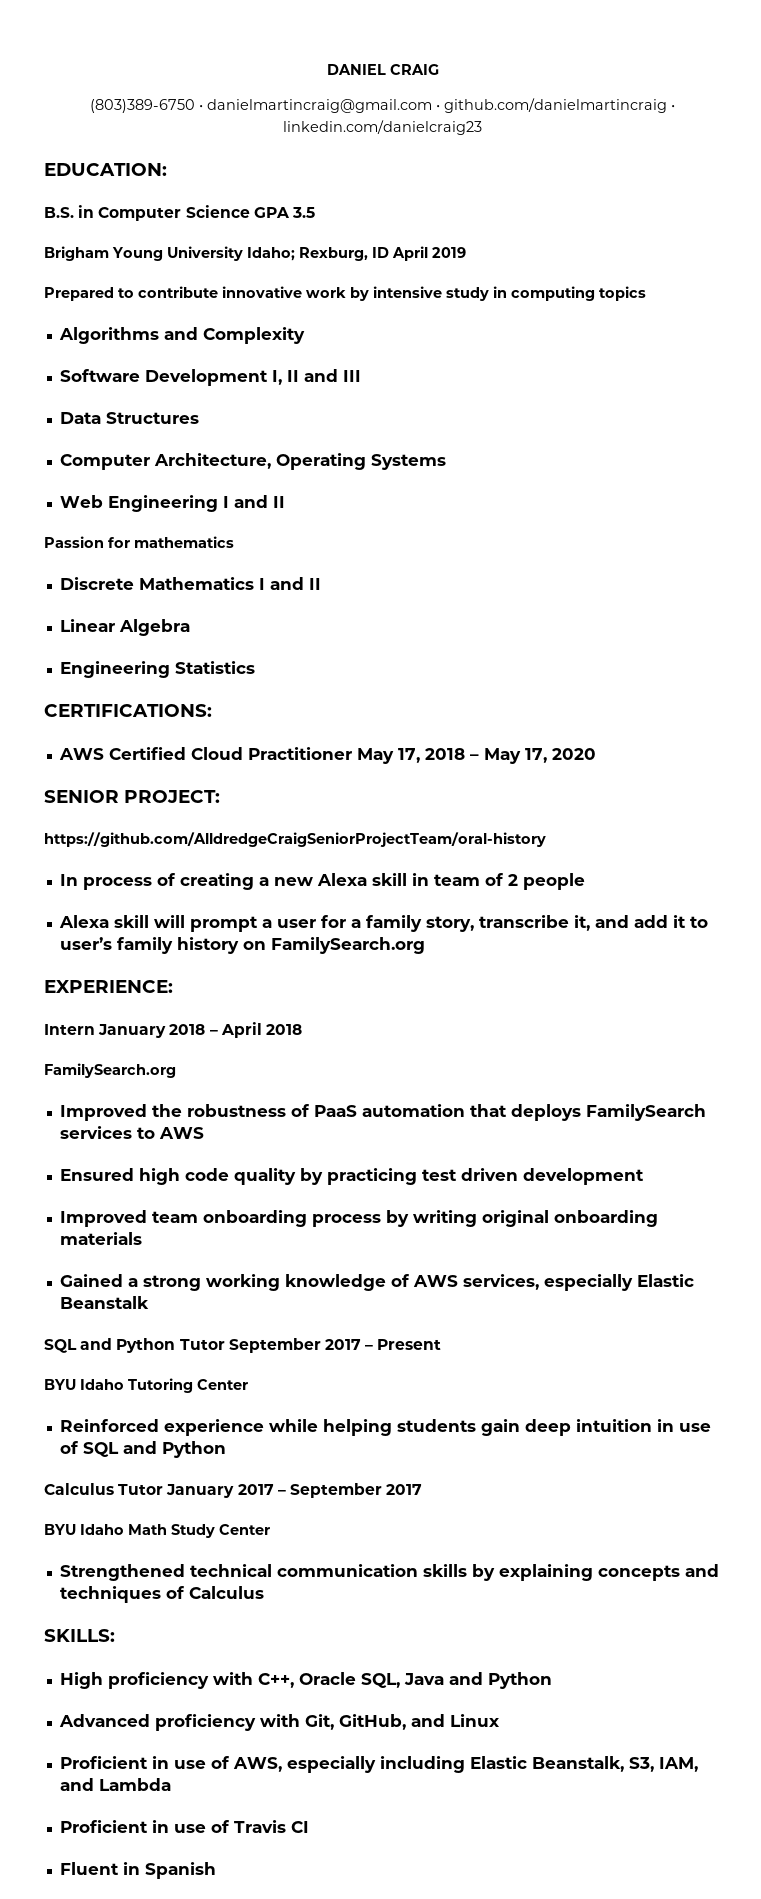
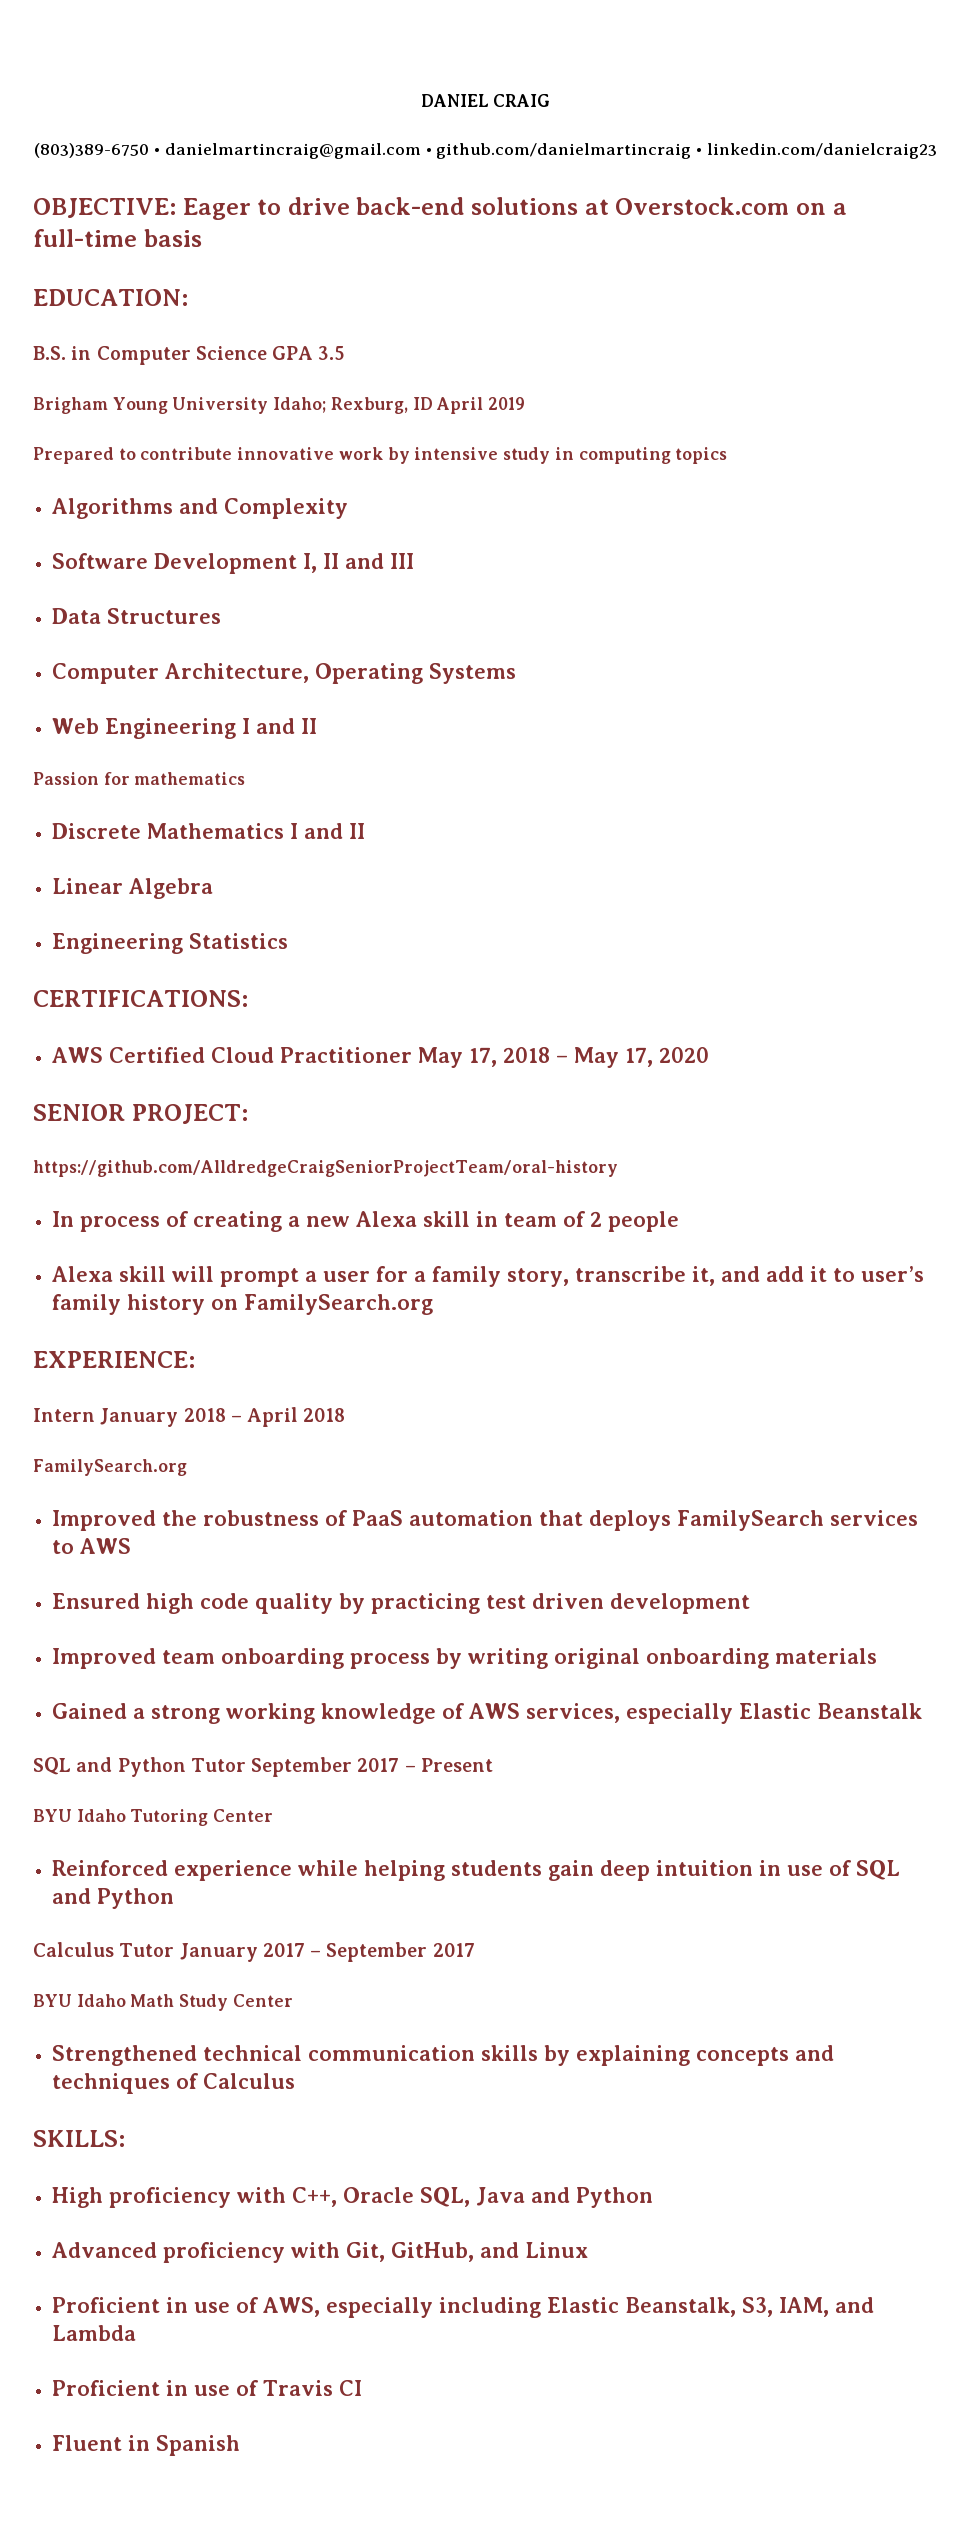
+ OBJECTIVE: Eager to drive back-end solutions at Overstock.com on a full-time basis

